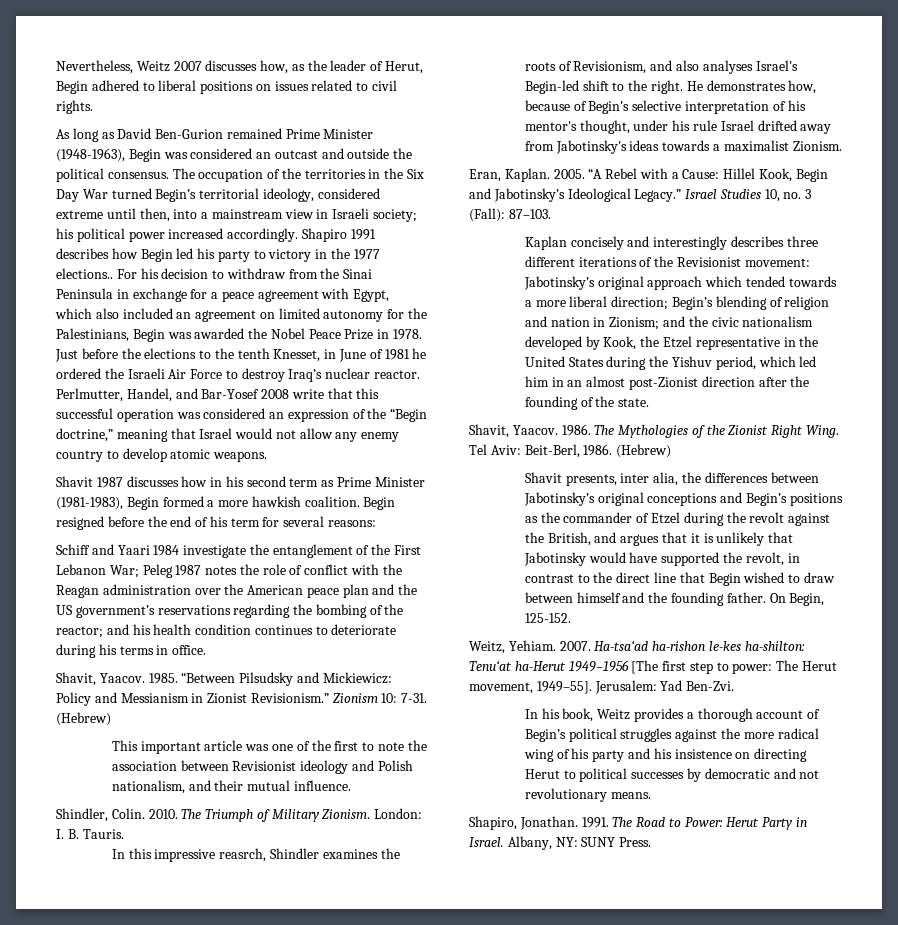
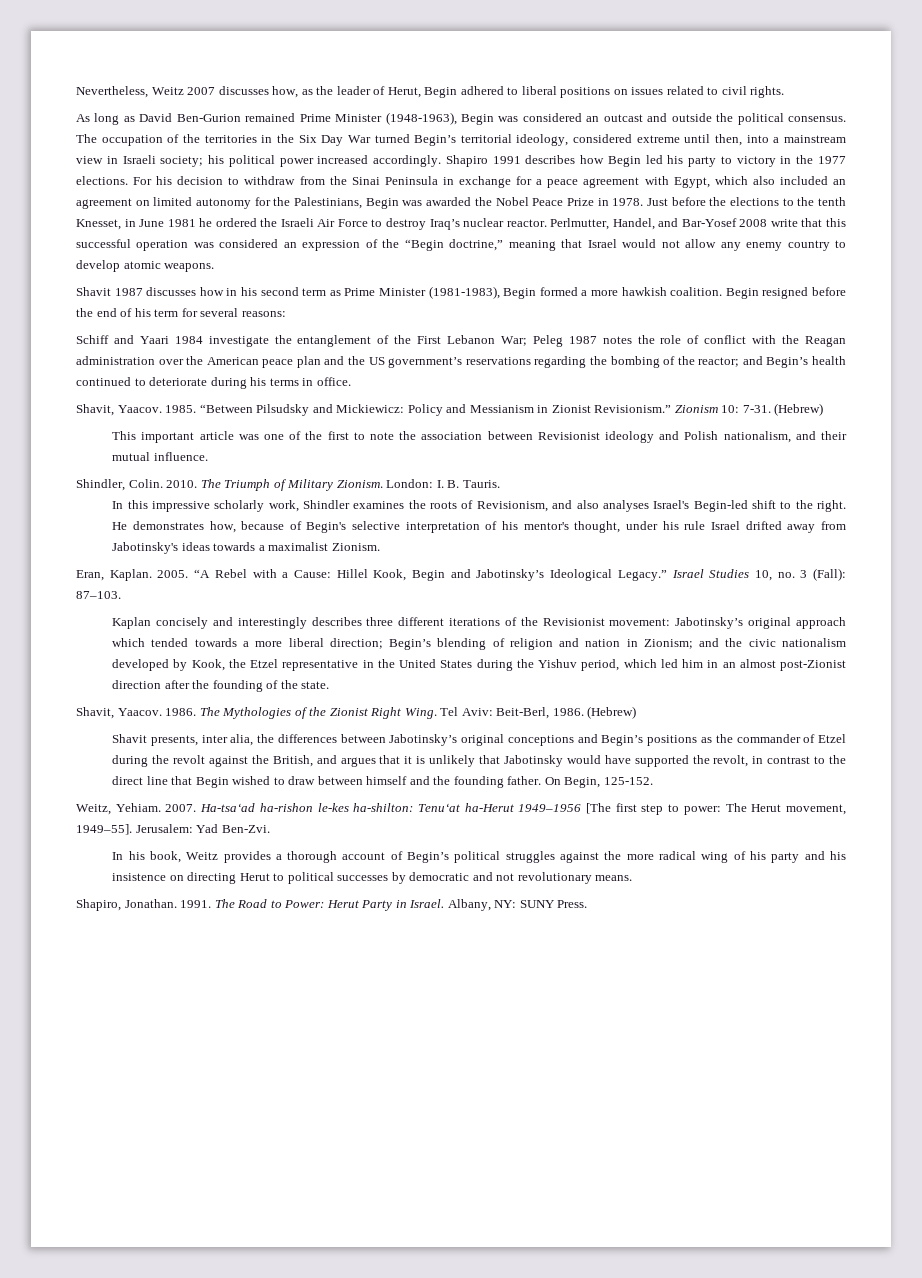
- Shapiro 1991 describes how Begin led his party to victory in the 1977 elections..
+ Shapiro 1991 describes how Begin led his party to victory in the 1977 elections.
- Just before the elections to the tenth Knesset, in June of 1981 he ordered the Israeli Air Force to destroy Iraq’s nuclear reactor.
+ Just before the elections to the tenth Knesset, in June 1981 he ordered the Israeli Air Force to destroy Iraq’s nuclear reactor.
- Schiff and Yaari 1984 investigate the entanglement of the First Lebanon War; Peleg 1987 notes the role of conflict with the Reagan administration over the American peace plan and the US government’s reservations regarding the bombing of the reactor; and his health condition continues to deteriorate during his terms in office.
+ Schiff and Yaari 1984 investigate the entanglement of the First Lebanon War; Peleg 1987 notes the role of conflict with the Reagan administration over the American peace plan and the US government’s reservations regarding the bombing of the reactor; and Begin’s health continued to deteriorate during his terms in office.
- In this impressive reasrch, Shindler examines the roots of Revisionism, and also analyses Israel's Begin-led shift to the right.
+ In this impressive scholarly work, Shindler examines the roots of Revisionism, and also analyses Israel's Begin-led shift to the right.

